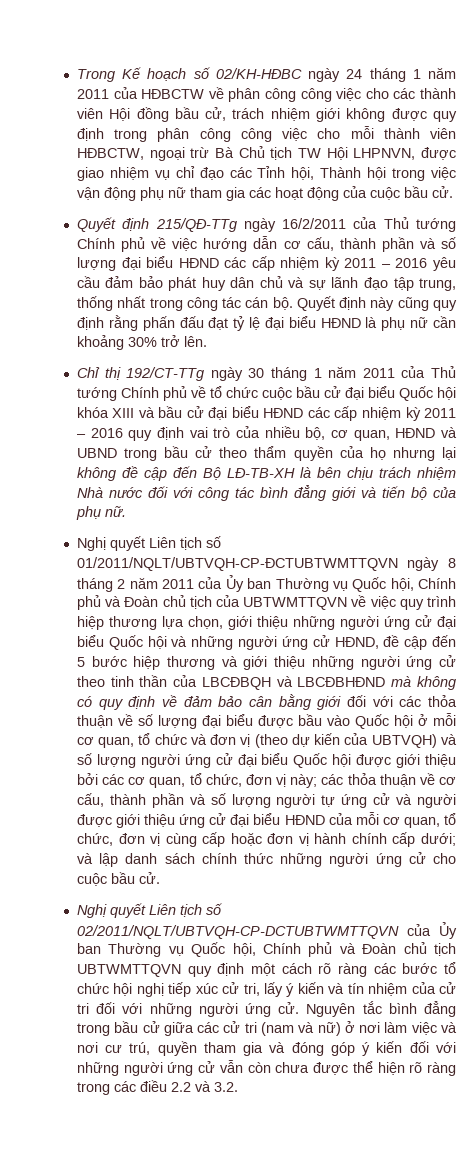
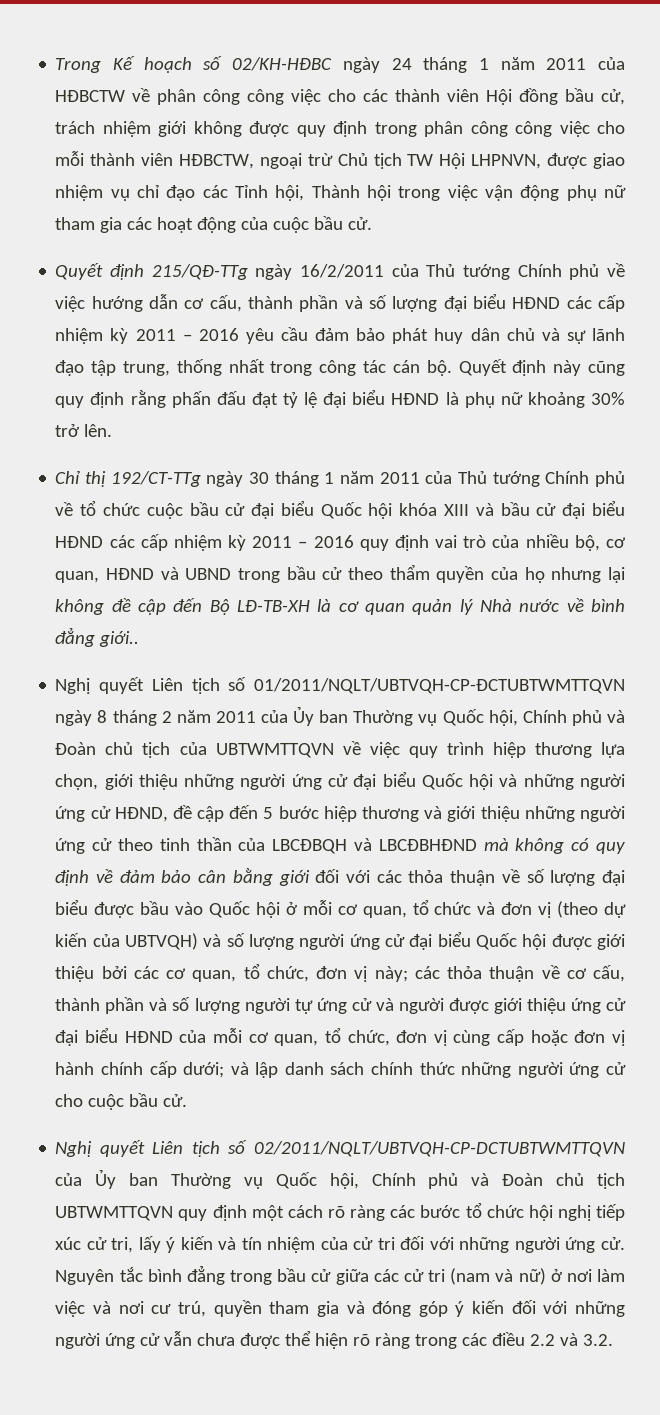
- Trong Kế hoạch số 02/KH-HĐBC ngày 24 tháng 1 năm 2011 của HĐBCTW về phân công công việc cho các thành viên Hội đồng bầu cử, trách nhiệm giới không được quy định trong phân công công việc cho mỗi thành viên HĐBCTW, ngoại trừ Bà Chủ tịch TW Hội LHPNVN, được giao nhiệm vụ chỉ đạo các Tỉnh hội, Thành hội trong việc vận động phụ nữ tham gia các hoạt động của cuộc bầu cử.
+ Trong Kế hoạch số 02/KH-HĐBC ngày 24 tháng 1 năm 2011 của HĐBCTW về phân công công việc cho các thành viên Hội đồng bầu cử, trách nhiệm giới không được quy định trong phân công công việc cho mỗi thành viên HĐBCTW, ngoại trừ Chủ tịch TW Hội LHPNVN, được giao nhiệm vụ chỉ đạo các Tỉnh hội, Thành hội trong việc vận động phụ nữ tham gia các hoạt động của cuộc bầu cử.
- Quyết định này cũng quy định rằng phấn đấu đạt tỷ lệ đại biểu HĐND là phụ nữ cần khoảng 30% trở lên.
+ Quyết định này cũng quy định rằng phấn đấu đạt tỷ lệ đại biểu HĐND là phụ nữ khoảng 30% trở lên.
- Chỉ thị 192/CT-TTg ngày 30 tháng 1 năm 2011 của Thủ tướng Chính phủ về tổ chức cuộc bầu cử đại biểu Quốc hội khóa XIII và bầu cử đại biểu HĐND các cấp nhiệm kỳ 2011 – 2016 quy định vai trò của nhiều bộ, cơ quan, HĐND và UBND trong bầu cử theo thẩm quyền của họ nhưng lại không đề cập đến Bộ LĐ-TB-XH là bên chịu trách nhiệm Nhà nước đối với công tác bình đẳng giới và tiến bộ của phụ nữ.
+ Chỉ thị 192/CT-TTg ngày 30 tháng 1 năm 2011 của Thủ tướng Chính phủ về tổ chức cuộc bầu cử đại biểu Quốc hội khóa XIII và bầu cử đại biểu HĐND các cấp nhiệm kỳ 2011 – 2016 quy định vai trò của nhiều bộ, cơ quan, HĐND và UBND trong bầu cử theo thẩm quyền của họ nhưng lại không đề cập đến Bộ LĐ-TB-XH là cơ quan quản lý Nhà nước về bình đẳng giới..
- Nguyên tắc bình đẳng trong bầu cử giữa các cử tri (nam và nữ) ở nơi làm việc và nơi cư trú, quyền tham gia và đóng góp ý kiến đối với những người ứng cử vẫn còn chưa được thể hiện rõ ràng trong các điều 2.2 và 3.2.
+ Nguyên tắc bình đẳng trong bầu cử giữa các cử tri (nam và nữ) ở nơi làm việc và nơi cư trú, quyền tham gia và đóng góp ý kiến đối với những người ứng cử vẫn chưa được thể hiện rõ ràng trong các điều 2.2 và 3.2.

